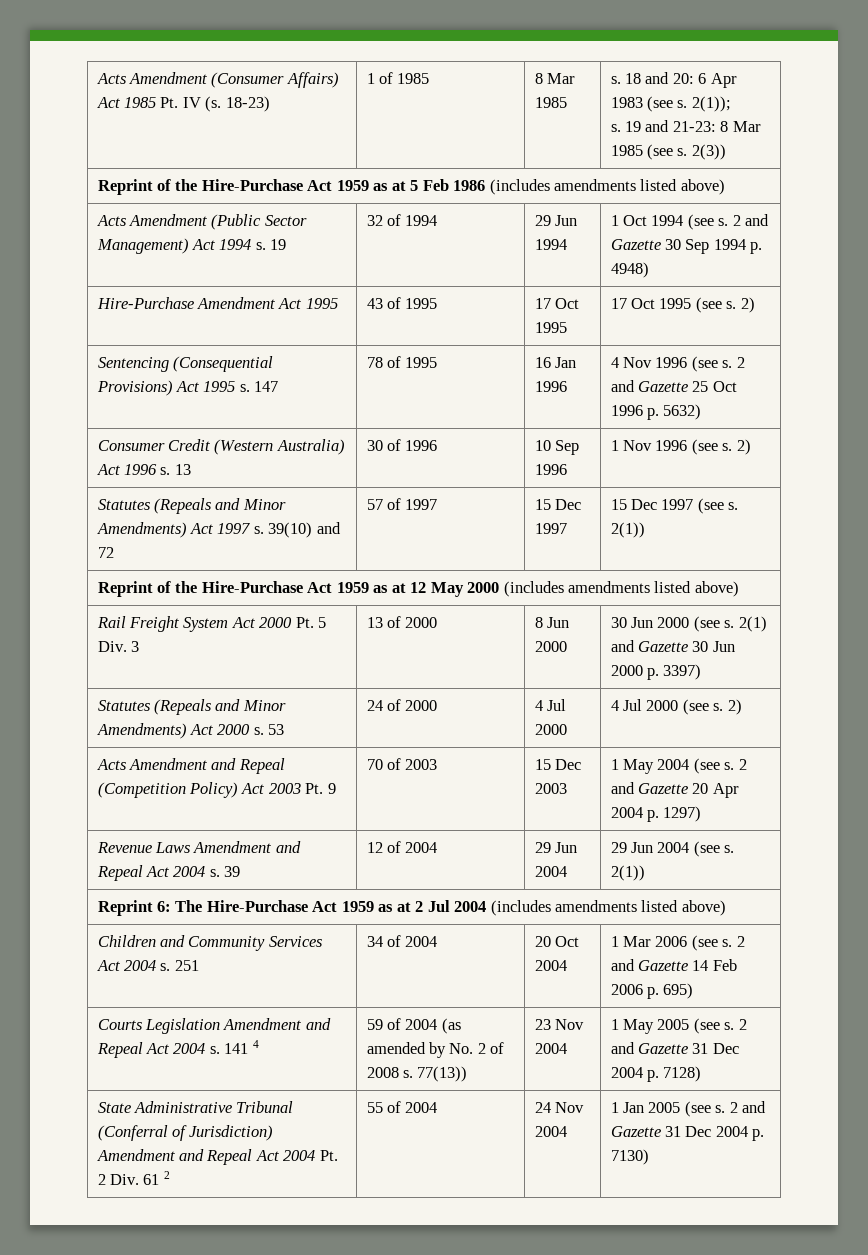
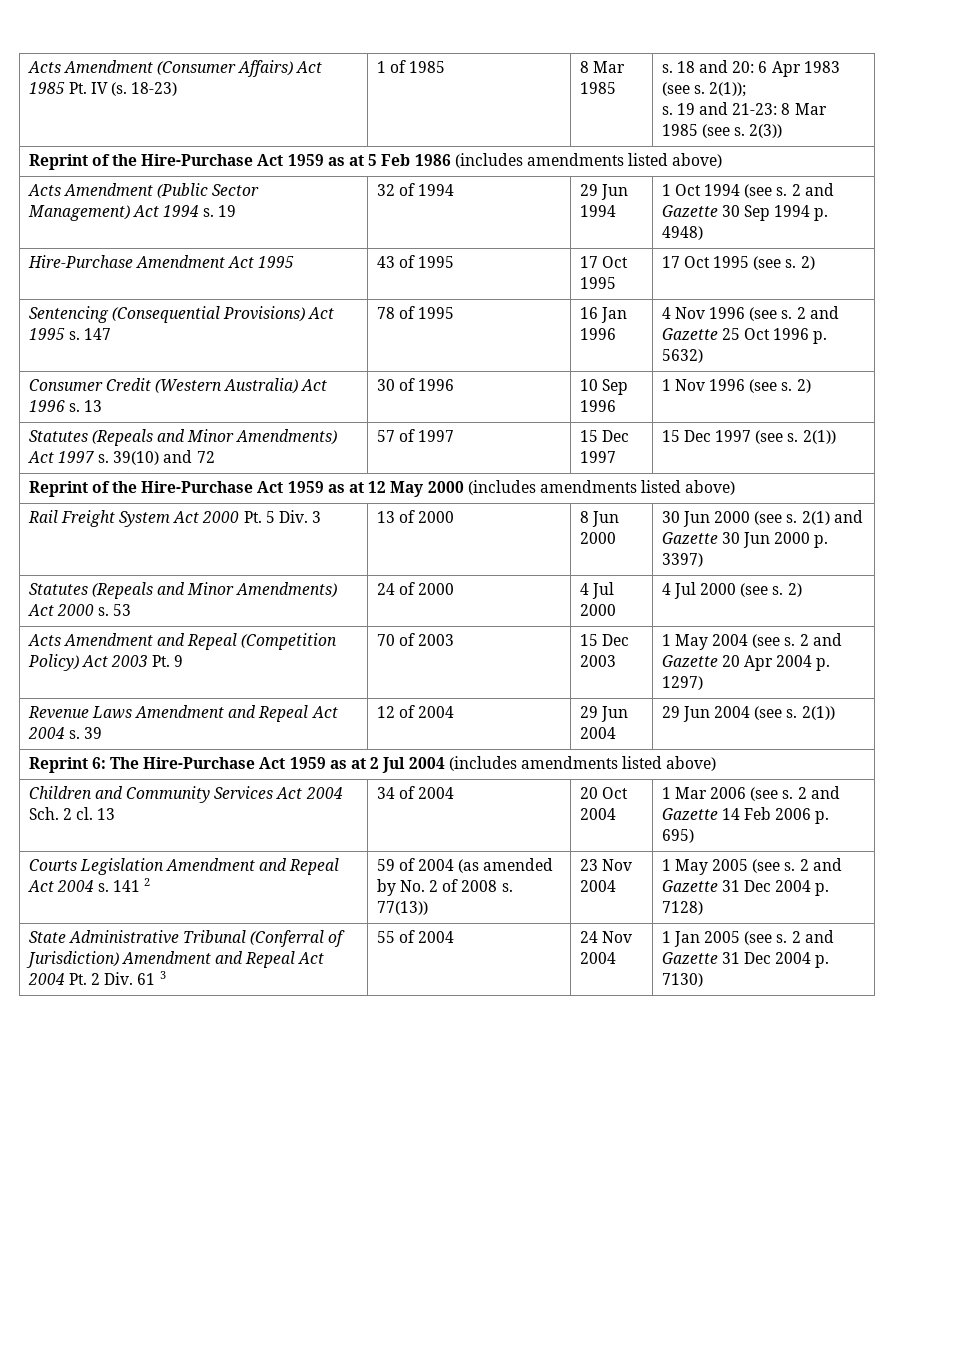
- Children and Community Services Act 2004 s. 251 | 34 of 2004 | 20 Oct 2004 | 1 Mar 2006 (see s. 2 and Gazette 14 Feb 2006 p. 695)
+ Children and Community Services Act 2004 Sch. 2 cl. 13 | 34 of 2004 | 20 Oct 2004 | 1 Mar 2006 (see s. 2 and Gazette 14 Feb 2006 p. 695)
- Courts Legislation Amendment and Repeal Act 2004 s. 141 4 | 59 of 2004 (as amended by No. 2 of 2008 s. 77(13)) | 23 Nov 2004 | 1 May 2005 (see s. 2 and Gazette 31 Dec 2004 p. 7128)
+ Courts Legislation Amendment and Repeal Act 2004 s. 141 2 | 59 of 2004 (as amended by No. 2 of 2008 s. 77(13)) | 23 Nov 2004 | 1 May 2005 (see s. 2 and Gazette 31 Dec 2004 p. 7128)
- State Administrative Tribunal (Conferral of Jurisdiction) Amendment and Repeal Act 2004 Pt. 2 Div. 61 2 | 55 of 2004 | 24 Nov 2004 | 1 Jan 2005 (see s. 2 and Gazette 31 Dec 2004 p. 7130)
+ State Administrative Tribunal (Conferral of Jurisdiction) Amendment and Repeal Act 2004 Pt. 2 Div. 61 3 | 55 of 2004 | 24 Nov 2004 | 1 Jan 2005 (see s. 2 and Gazette 31 Dec 2004 p. 7130)

